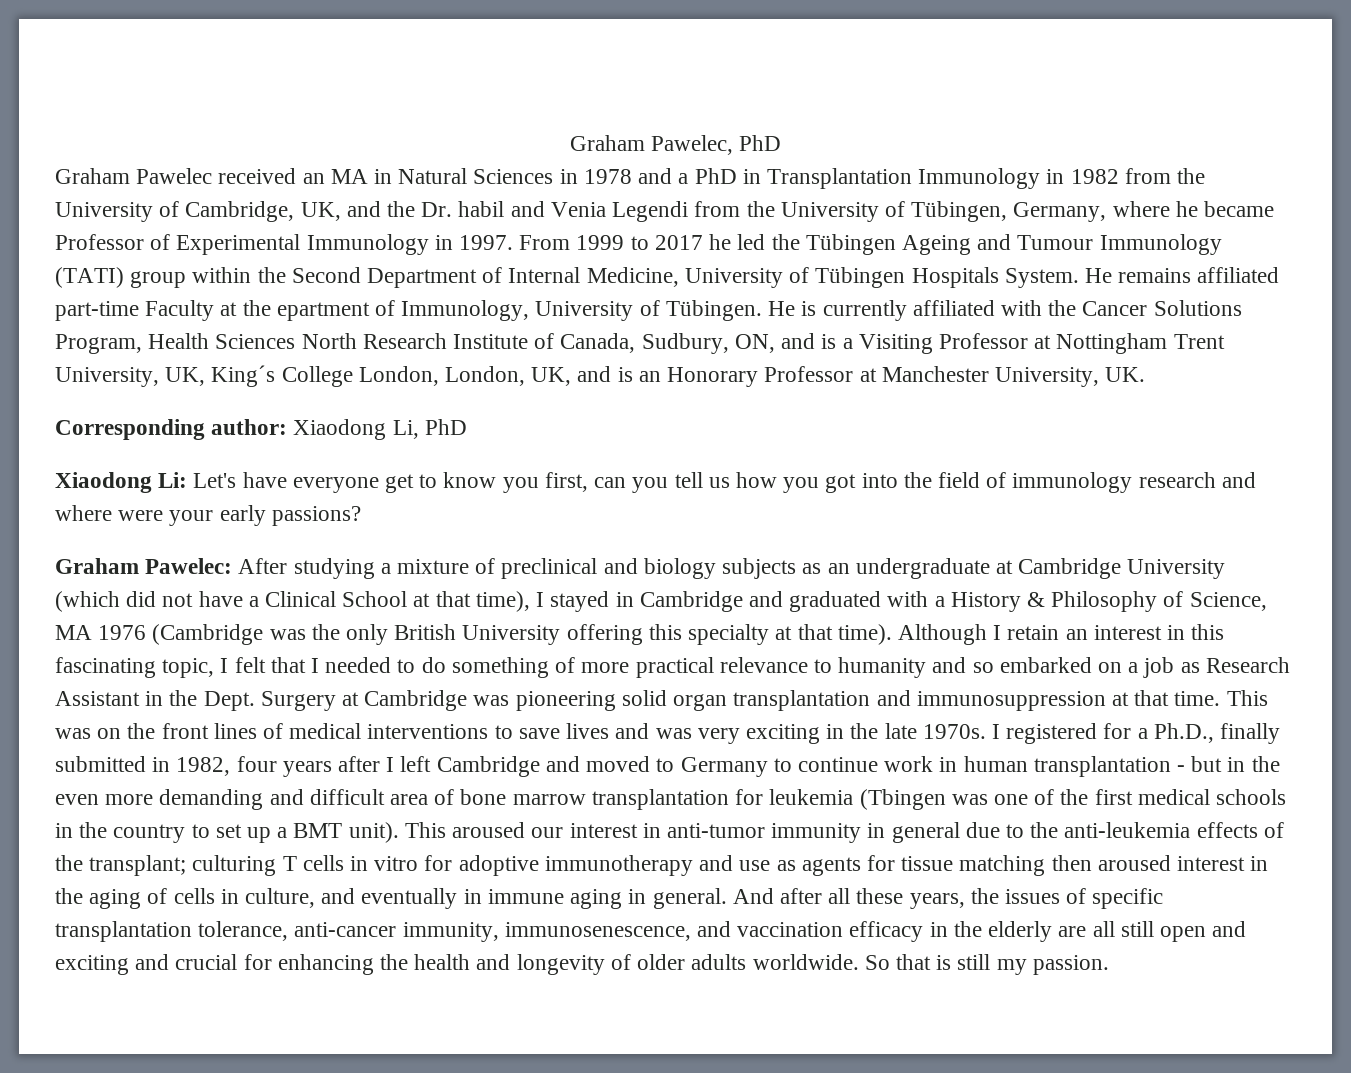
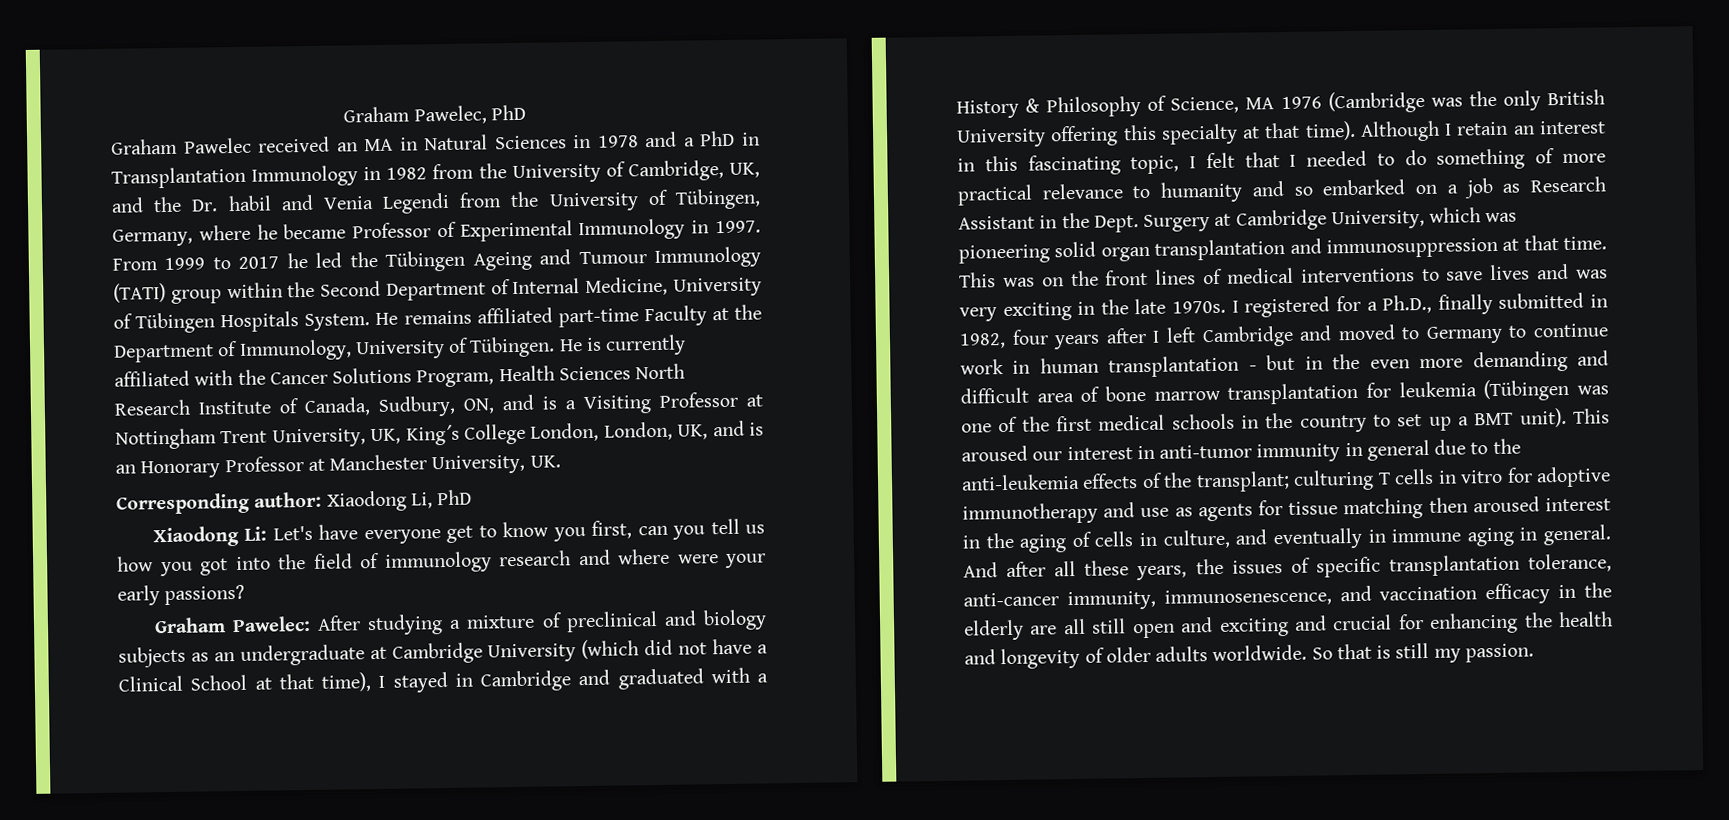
- He remains affiliated part-time Faculty at the epartment of Immunology, University of Tübingen.
+ He remains affiliated part-time Faculty at the Department of Immunology, University of Tübingen.
- Surgery at Cambridge was pioneering solid organ transplantation and immunosuppression at that time.
+ Surgery at Cambridge University, which was pioneering solid organ transplantation and immunosuppression at that time.
- I registered for a Ph.D., finally submitted in 1982, four years after I left Cambridge and moved to Germany to continue work in human transplantation - but in the even more demanding and difficult area of bone marrow transplantation for leukemia (Tbingen was one of the first medical schools in the country to set up a BMT unit).
+ I registered for a Ph.D., finally submitted in 1982, four years after I left Cambridge and moved to Germany to continue work in human transplantation - but in the even more demanding and difficult area of bone marrow transplantation for leukemia (Tübingen was one of the first medical schools in the country to set up a BMT unit).

